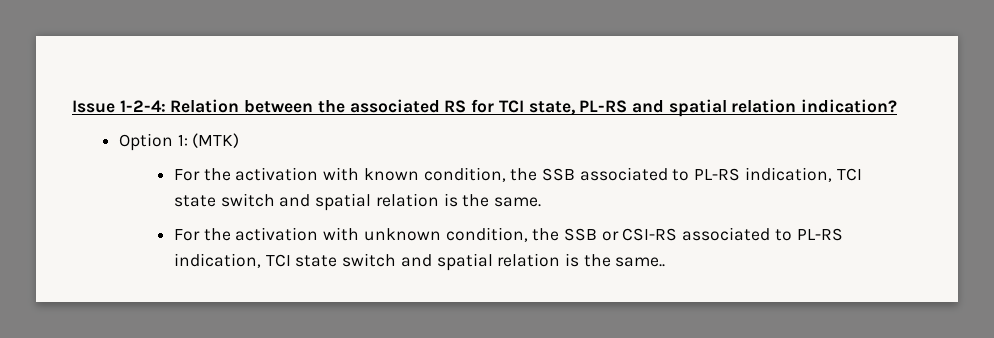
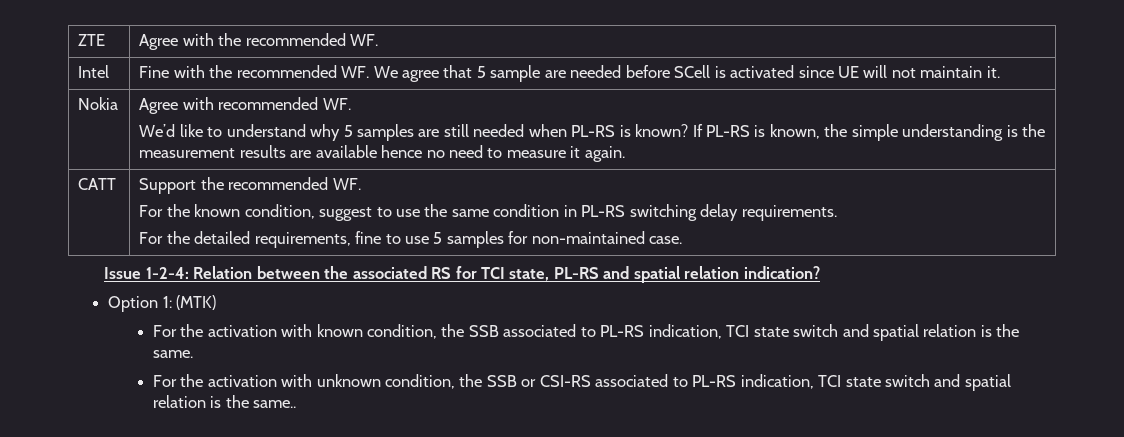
+ ZTE | Agree with the recommended WF.
+ Intel | Fine with the recommended WF. We agree that 5 sample are needed before SCell is activated since UE will not maintain it.
+ Nokia | Agree with recommended WF.
+ We’d like to understand why 5 samples are still needed when PL-RS is known? If PL-RS is known, the simple understanding is the measurement results are available hence no need to measure it again.
+ CATT | Support the recommended WF.
+ For the known condition, suggest to use the same condition in PL-RS switching delay requirements.
+ For the detailed requirements, fine to use 5 samples for non-maintained case.

